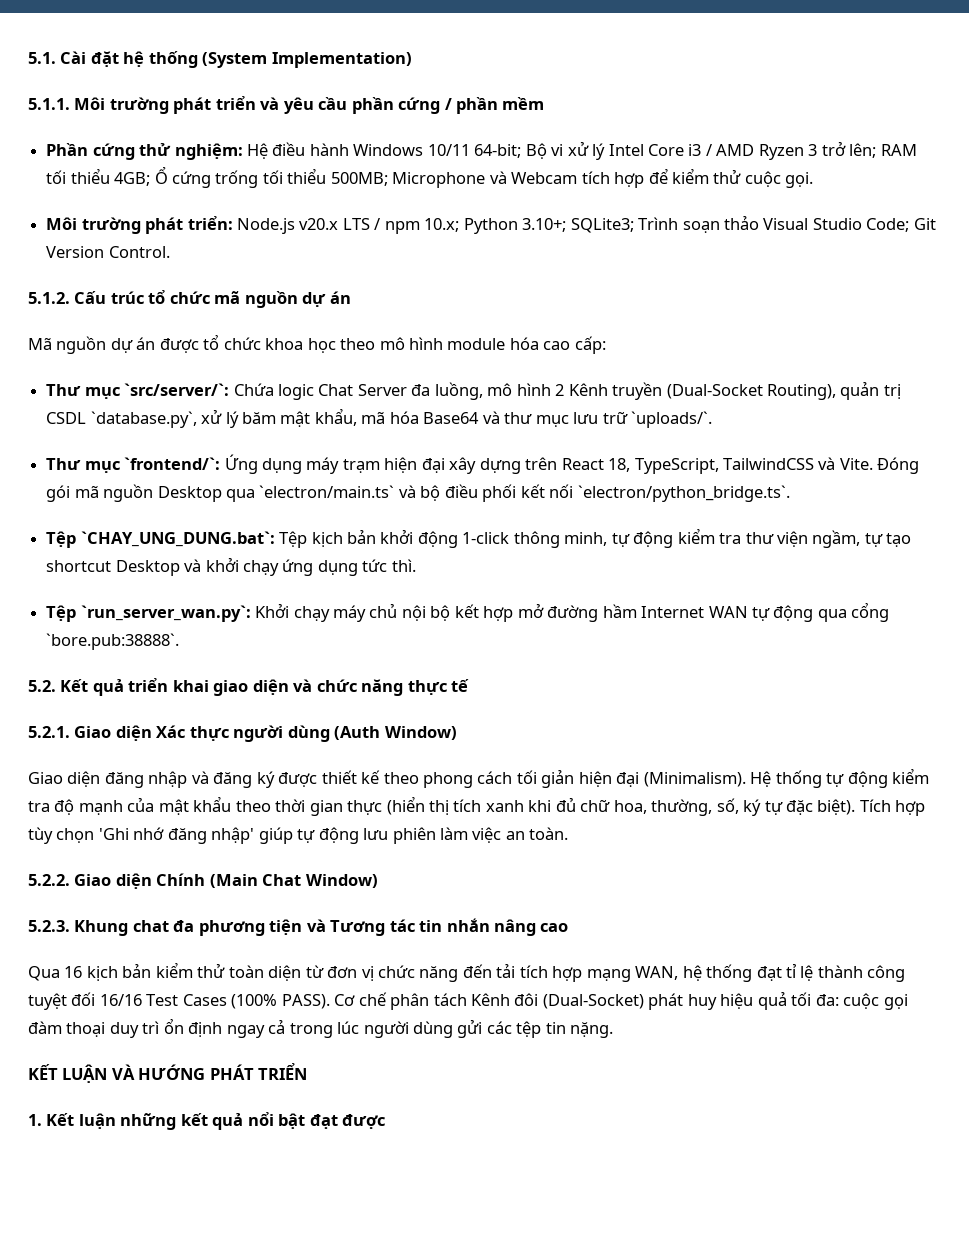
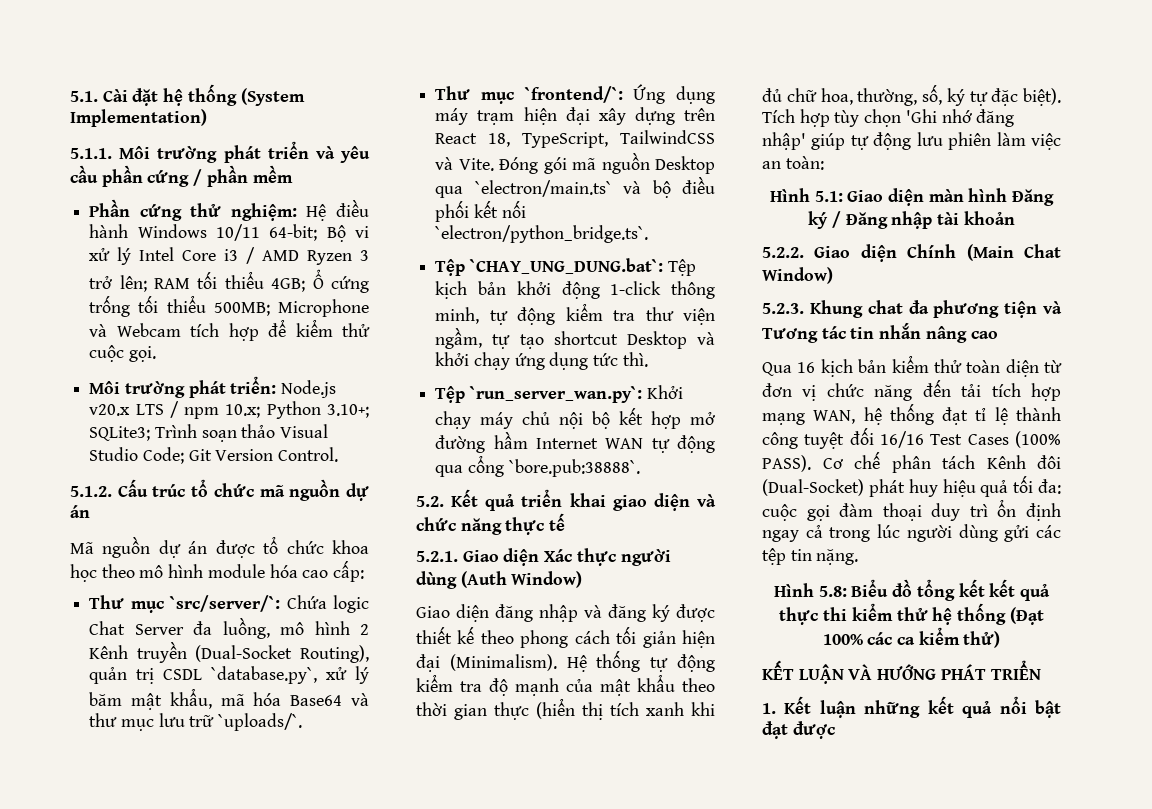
- Tích hợp tùy chọn 'Ghi nhớ đăng nhập' giúp tự động lưu phiên làm việc an toàn.
+ Tích hợp tùy chọn 'Ghi nhớ đăng nhập' giúp tự động lưu phiên làm việc an toàn:
+ Hình 5.1: Giao diện màn hình Đăng ký / Đăng nhập tài khoản
+ Hình 5.8: Biểu đồ tổng kết kết quả thực thi kiểm thử hệ thống (Đạt 100% các ca kiểm thử)

